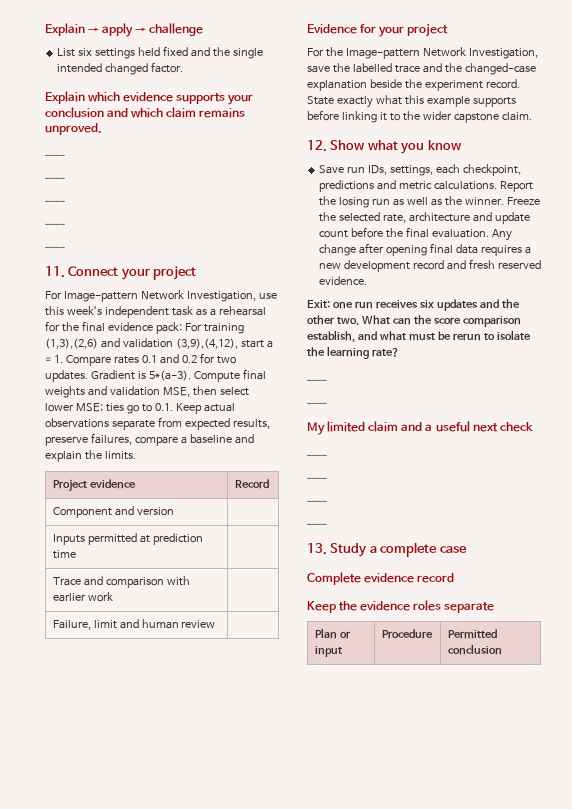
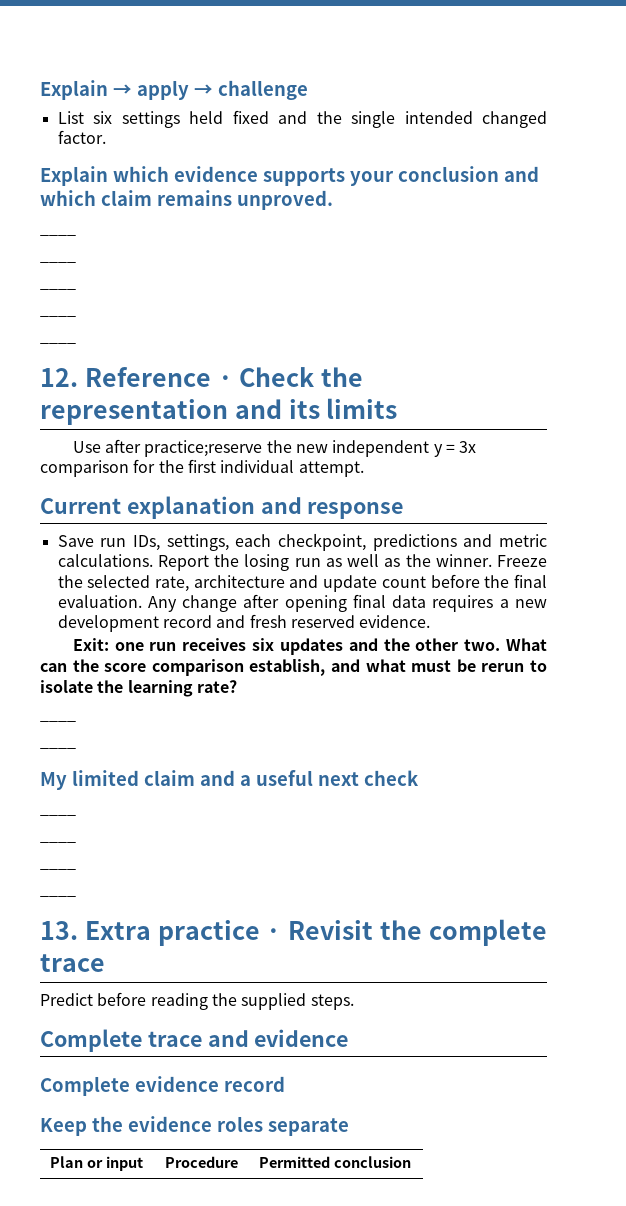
- 11. Connect your project
- For Image-pattern Network Investigation, use this week’s independent task as a rehearsal for the final evidence pack: For training (1,3),(2,6) and validation (3,9),(4,12), start a = 1. Compare rates 0.1 and 0.2 for two updates. Gradient is 5*(a-3). Compute final weights and validation MSE, then select lower MSE; ties go to 0.1. Keep actual observations separate from expected results, preserve failures, compare a baseline and explain the limits.
- Project evidence | Record
- Component and version |
- Inputs permitted at prediction time |
- Trace and comparison with earlier work |
- Failure, limit and human review |
- Evidence for your project
- For the Image-pattern Network Investigation, save the labelled trace and the changed-case explanation beside the experiment record. State exactly what this example supports before linking it to the wider capstone claim.
- 12. Show what you know
+ 12. Reference · Check the representation and its limits
+ Use after practice;reserve the new independent y = 3x comparison for the first individual attempt.
+ Current explanation and response
- 13. Study a complete case
+ 13. Extra practice · Revisit the complete trace
+ Predict before reading the supplied steps.
+ Complete trace and evidence

